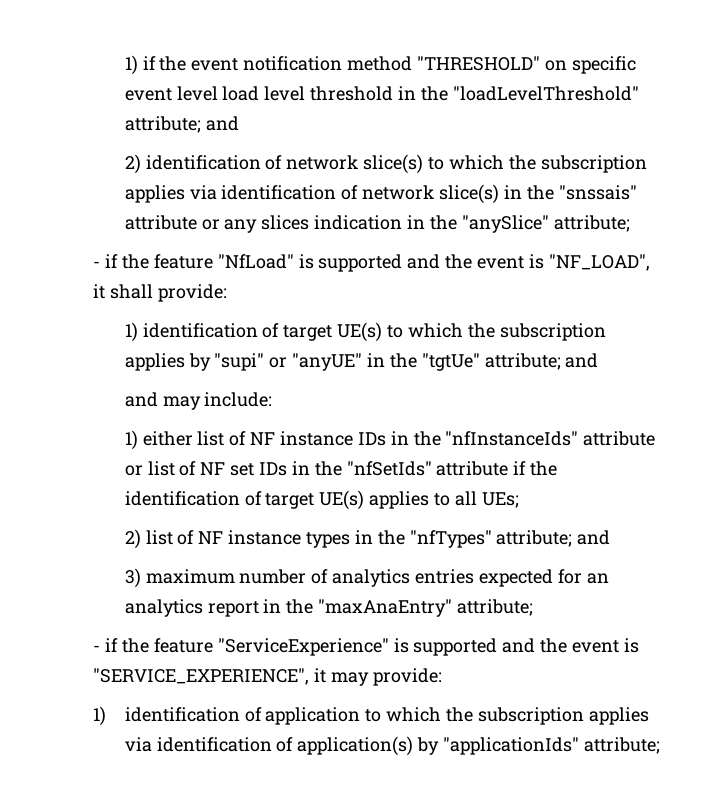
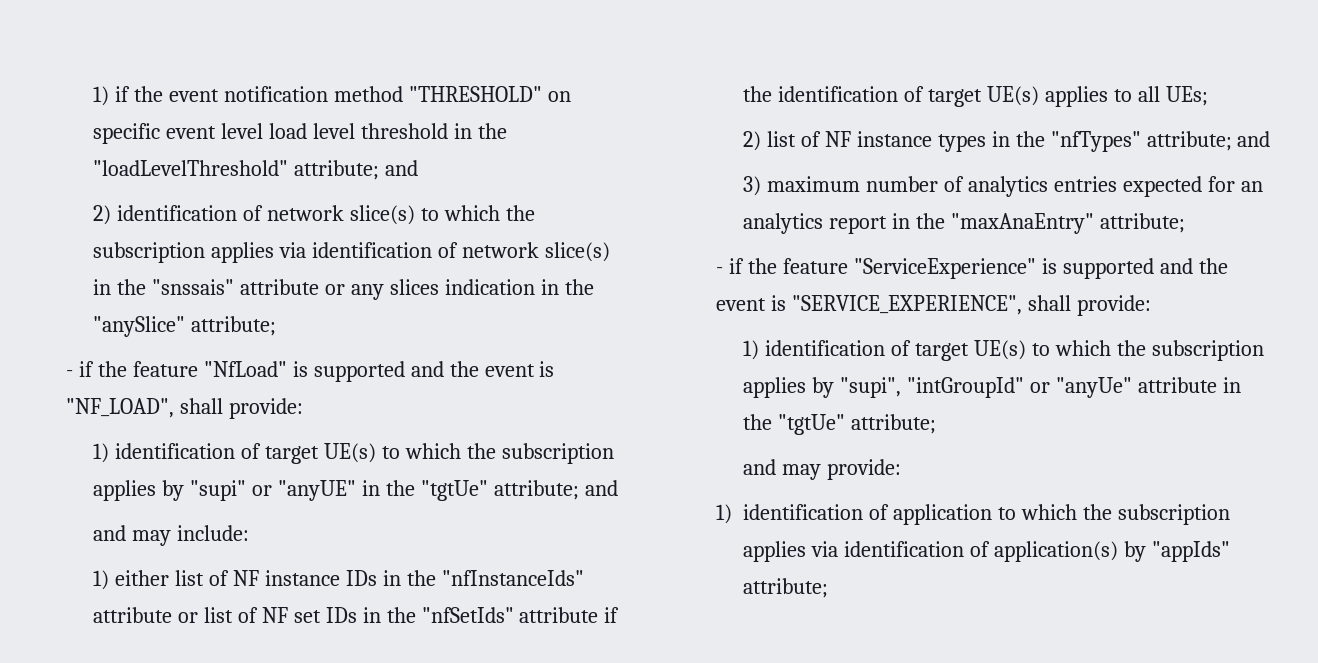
- - if the feature "NfLoad" is supported and the event is "NF_LOAD", it shall provide:
+ - if the feature "NfLoad" is supported and the event is "NF_LOAD", shall provide:
- - if the feature "ServiceExperience" is supported and the event is "SERVICE_EXPERIENCE", it may provide:
+ - if the feature "ServiceExperience" is supported and the event is "SERVICE_EXPERIENCE", shall provide:
+ 1) identification of target UE(s) to which the subscription applies by "supi", "intGroupId" or "anyUe" attribute in the "tgtUe" attribute;
+ and may provide:
- 1) identification of application to which the subscription applies via identification of application(s) by "applicationIds" attribute;
+ 1) identification of application to which the subscription applies via identification of application(s) by "appIds" attribute;

